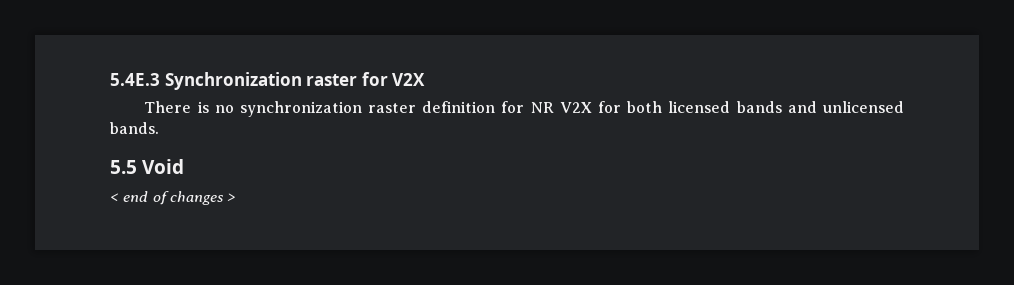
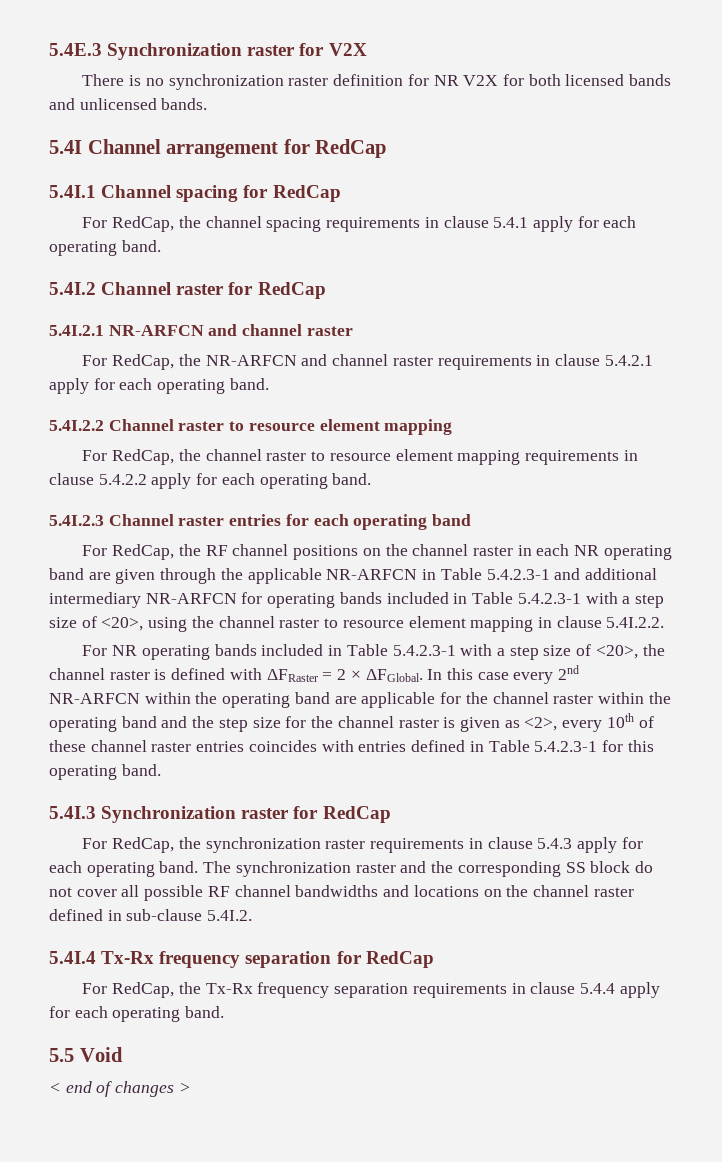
+ 5.4I Channel arrangement for RedCap
+ 5.4I.1 Channel spacing for RedCap
+ For RedCap, the channel spacing requirements in clause 5.4.1 apply for each operating band.
+ 5.4I.2 Channel raster for RedCap
+ 5.4I.2.1 NR-ARFCN and channel raster
+ For RedCap, the NR-ARFCN and channel raster requirements in clause 5.4.2.1 apply for each operating band.
+ 5.4I.2.2 Channel raster to resource element mapping
+ For RedCap, the channel raster to resource element mapping requirements in clause 5.4.2.2 apply for each operating band.
+ 5.4I.2.3 Channel raster entries for each operating band
+ For RedCap, the RF channel positions on the channel raster in each NR operating band are given through the applicable NR-ARFCN in Table 5.4.2.3-1 and additional intermediary NR-ARFCN for operating bands included in Table 5.4.2.3-1 with a step size of <20>, using the channel raster to resource element mapping in clause 5.4I.2.2.
+ For NR operating bands included in Table 5.4.2.3-1 with a step size of <20>, the channel raster is defined with ΔFRaster = 2 × ΔFGlobal. In this case every 2nd NR-ARFCN within the operating band are applicable for the channel raster within the operating band and the step size for the channel raster is given as <2>, every 10th of these channel raster entries coincides with entries defined in Table 5.4.2.3-1 for this operating band.
+ 5.4I.3 Synchronization raster for RedCap
+ For RedCap, the synchronization raster requirements in clause 5.4.3 apply for each operating band. The synchronization raster and the corresponding SS block do not cover all possible RF channel bandwidths and locations on the channel raster defined in sub-clause 5.4I.2.
+ 5.4I.4 Tx-Rx frequency separation for RedCap
+ For RedCap, the Tx-Rx frequency separation requirements in clause 5.4.4 apply for each operating band.

